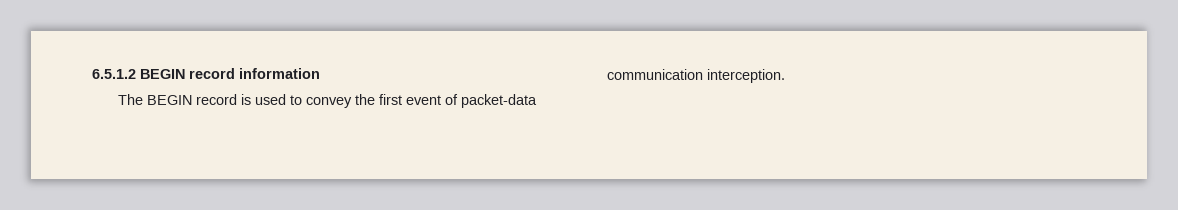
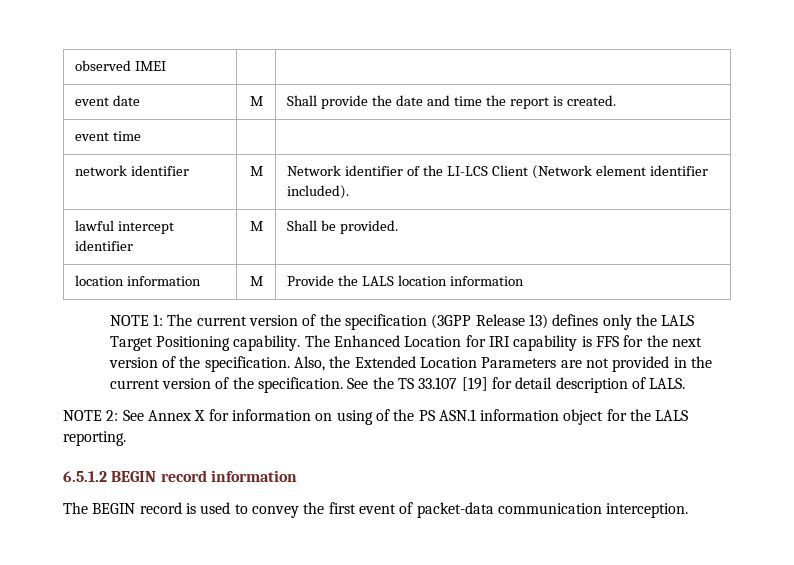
+ observed IMEI | |
+ event date | M | Shall provide the date and time the report is created.
+ event time | |
+ network identifier | M | Network identifier of the LI-LCS Client (Network element identifier included).
+ lawful intercept identifier | M | Shall be provided.
+ location information | M | Provide the LALS location information
+ NOTE 1: The current version of the specification (3GPP Release 13) defines only the LALS Target Positioning capability. The Enhanced Location for IRI capability is FFS for the next version of the specification. Also, the Extended Location Parameters are not provided in the current version of the specification. See the TS 33.107 [19] for detail description of LALS.
+ NOTE 2: See Annex X for information on using of the PS ASN.1 information object for the LALS reporting.

